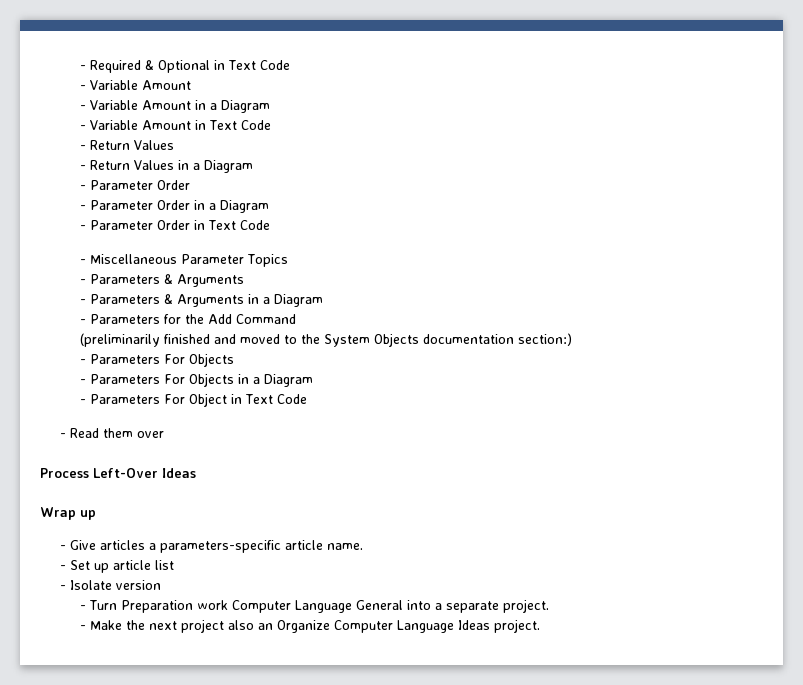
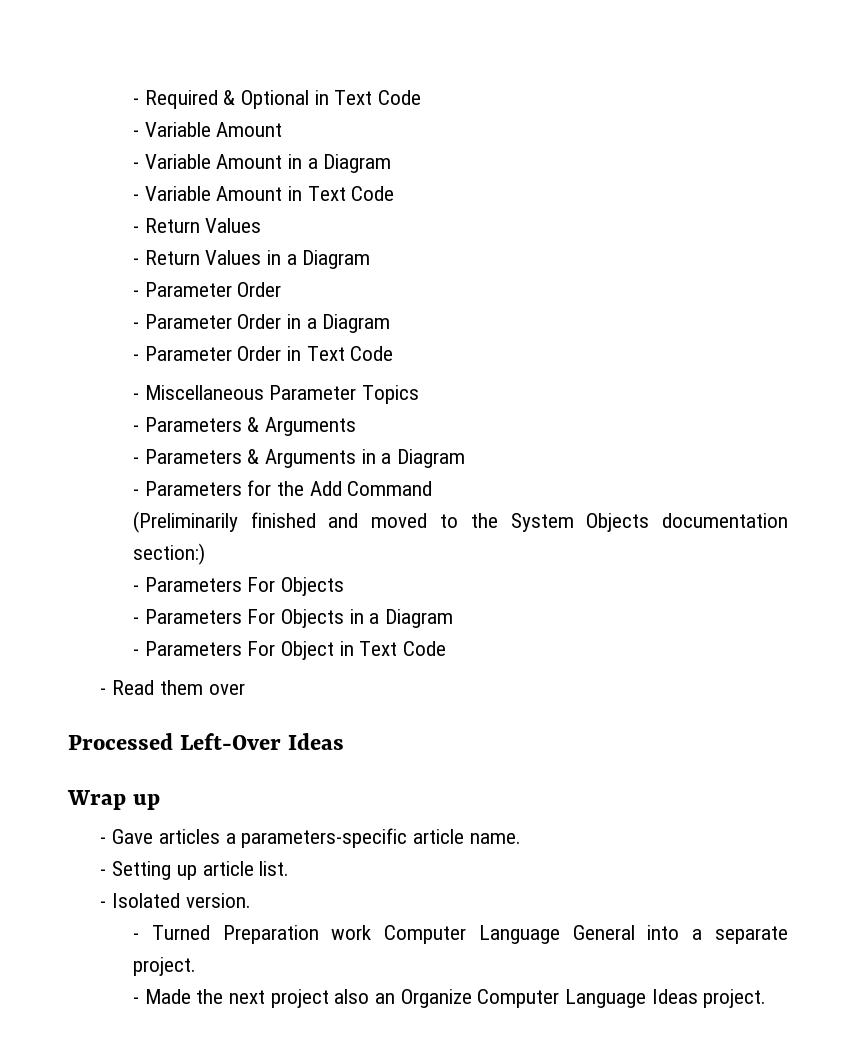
- (preliminarily finished and moved to the System Objects documentation section:)
+ (Preliminarily finished and moved to the System Objects documentation section:)
- Process Left-Over Ideas
+ Processed Left-Over Ideas
- - Give articles a parameters-specific article name.
+ - Gave articles a parameters-specific article name.
- - Set up article list
- - Isolate version
- - Turn Preparation work Computer Language General into a separate project.
+ - Setting up article list.
+ - Isolated version.
+ - Turned Preparation work Computer Language General into a separate project.
- - Make the next project also an Organize Computer Language Ideas project.
+ - Made the next project also an Organize Computer Language Ideas project.

